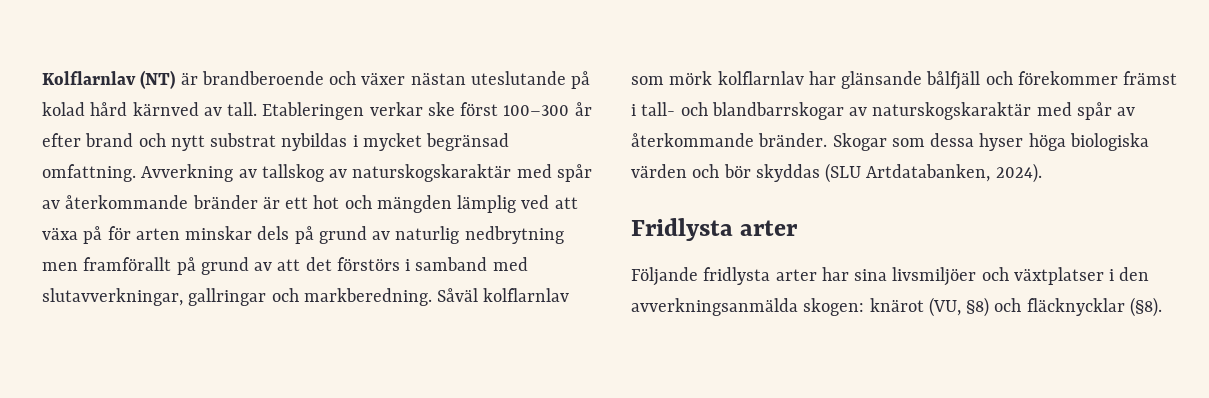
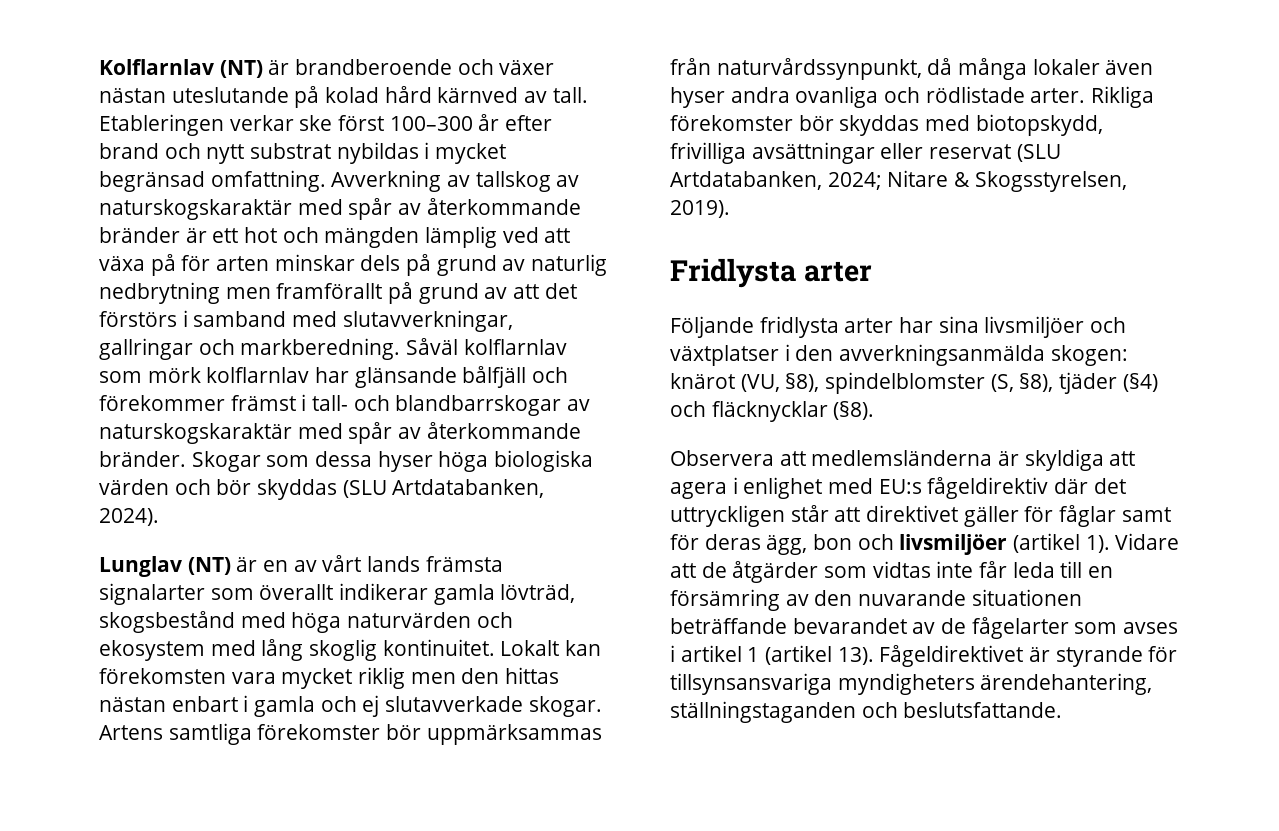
+ Lunglav (NT) är en av vårt lands främsta signalarter som överallt indikerar gamla lövträd, skogsbestånd med höga naturvärden och ekosystem med lång skoglig kontinuitet. Lokalt kan förekomsten vara mycket riklig men den hittas nästan enbart i gamla och ej slutavverkade skogar. Artens samtliga förekomster bör uppmärksammas från naturvårdssynpunkt, då många lokaler även hyser andra ovanliga och rödlistade arter. Rikliga förekomster bör skyddas med biotopskydd, frivilliga avsättningar eller reservat (SLU Artdatabanken, 2024; Nitare & Skogsstyrelsen, 2019).
- Följande fridlysta arter har sina livsmiljöer och växtplatser i den avverkningsanmälda skogen: knärot (VU, §8) och fläcknycklar (§8).
+ Följande fridlysta arter har sina livsmiljöer och växtplatser i den avverkningsanmälda skogen: knärot (VU, §8), spindelblomster (S, §8), tjäder (§4) och fläcknycklar (§8).
+ Observera att medlemsländerna är skyldiga att agera i enlighet med EU:s fågeldirektiv där det uttryckligen står att direktivet gäller för fåglar samt för deras ägg, bon och livsmiljöer (artikel 1). Vidare att de åtgärder som vidtas inte får leda till en försämring av den nuvarande situationen beträffande bevarandet av de fågelarter som avses i artikel 1 (artikel 13). Fågeldirektivet är styrande för tillsynsansvariga myndigheters ärendehantering, ställningstaganden och beslutsfattande.

